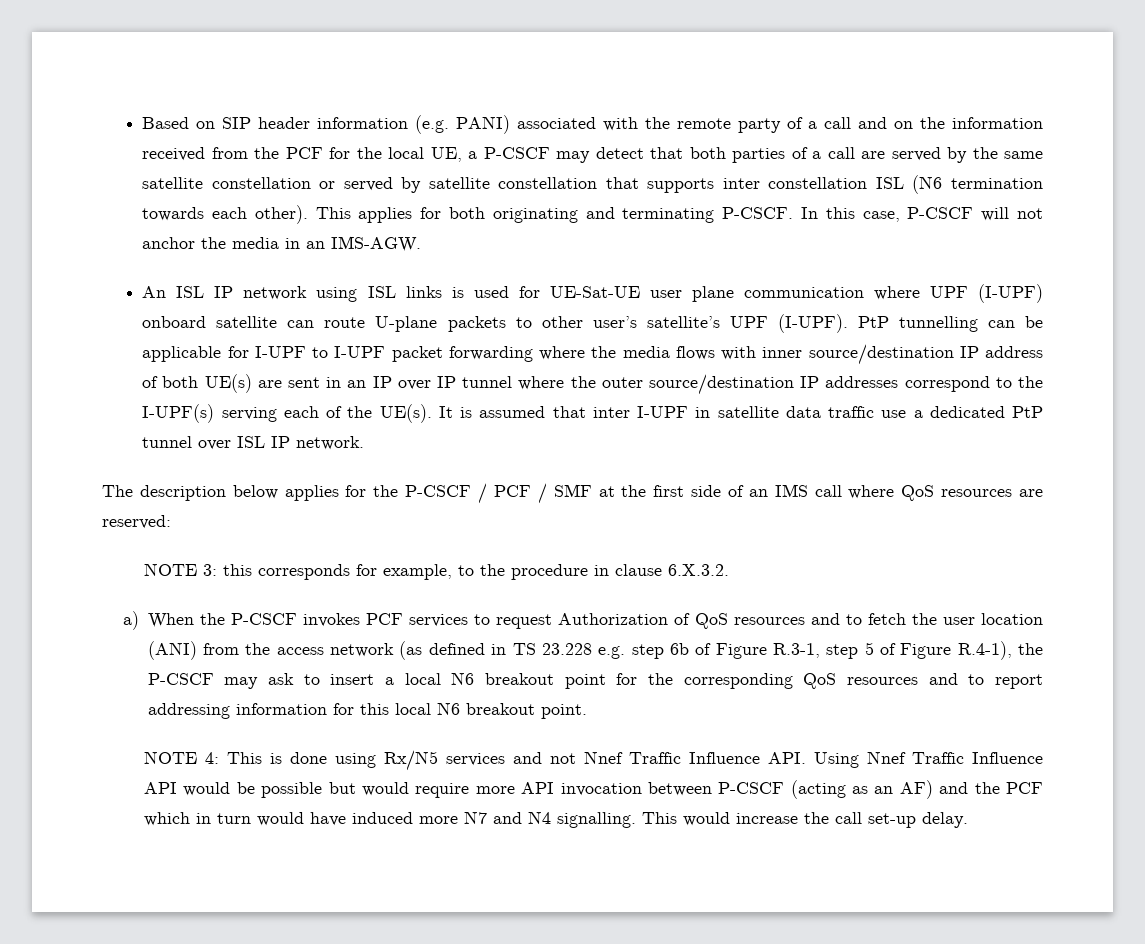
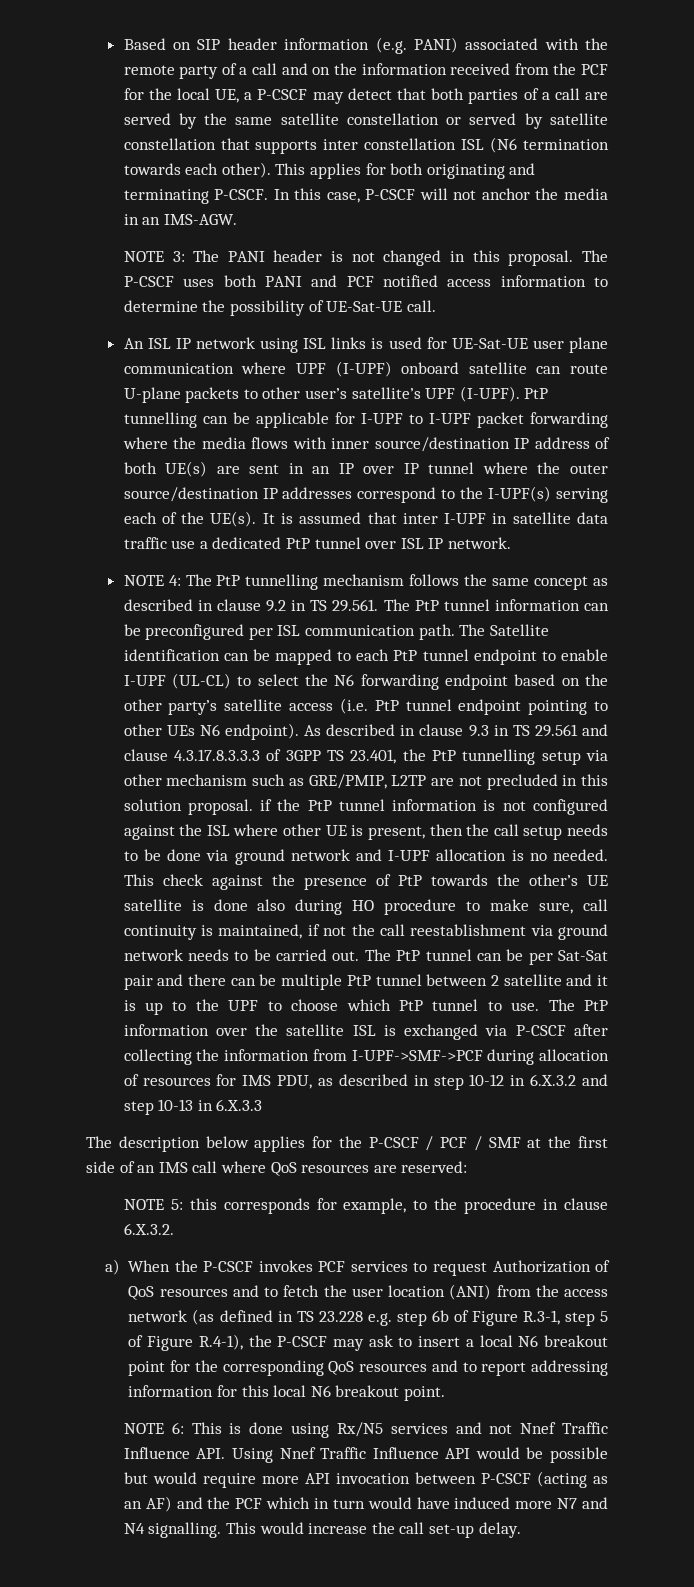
+ NOTE 3: The PANI header is not changed in this proposal. The P-CSCF uses both PANI and PCF notified access information to determine the possibility of UE-Sat-UE call.
+ NOTE 4: The PtP tunnelling mechanism follows the same concept as described in clause 9.2 in TS 29.561. The PtP tunnel information can be preconfigured per ISL communication path. The Satellite identification can be mapped to each PtP tunnel endpoint to enable I-UPF (UL-CL) to select the N6 forwarding endpoint based on the other party’s satellite access (i.e. PtP tunnel endpoint pointing to other UEs N6 endpoint). As described in clause 9.3 in TS 29.561 and clause 4.3.17.8.3.3.3 of 3GPP TS 23.401, the PtP tunnelling setup via other mechanism such as GRE/PMIP, L2TP are not precluded in this solution proposal. if the PtP tunnel information is not configured against the ISL where other UE is present, then the call setup needs to be done via ground network and I-UPF allocation is no needed. This check against the presence of PtP towards the other’s UE satellite is done also during HO procedure to make sure, call continuity is maintained, if not the call reestablishment via ground network needs to be carried out. The PtP tunnel can be per Sat-Sat pair and there can be multiple PtP tunnel between 2 satellite and it is up to the UPF to choose which PtP tunnel to use. The PtP information over the satellite ISL is exchanged via P-CSCF after collecting the information from I-UPF->SMF->PCF during allocation of resources for IMS PDU, as described in step 10-12 in 6.X.3.2 and step 10-13 in 6.X.3.3
- NOTE 3: this corresponds for example, to the procedure in clause 6.X.3.2.
+ NOTE 5: this corresponds for example, to the procedure in clause 6.X.3.2.
- NOTE 4: This is done using Rx/N5 services and not Nnef Traffic Influence API. Using Nnef Traffic Influence API would be possible but would require more API invocation between P-CSCF (acting as an AF) and the PCF which in turn would have induced more N7 and N4 signalling.
+ NOTE 6: This is done using Rx/N5 services and not Nnef Traffic Influence API. Using Nnef Traffic Influence API would be possible but would require more API invocation between P-CSCF (acting as an AF) and the PCF which in turn would have induced more N7 and N4 signalling.

